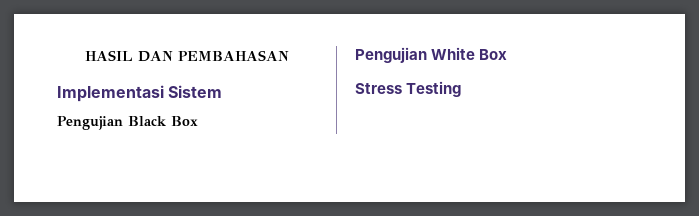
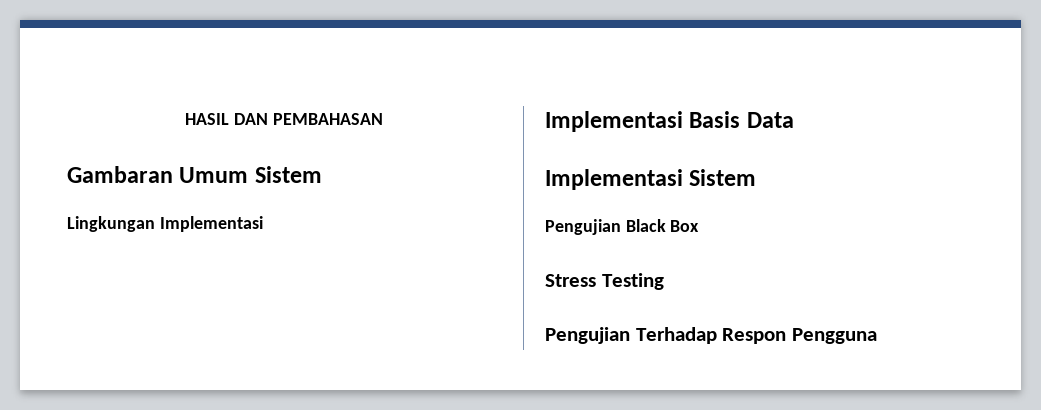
+ Gambaran Umum Sistem
+ Lingkungan Implementasi
+ Implementasi Basis Data
- Pengujian White Box
+ Pengujian Terhadap Respon Pengguna

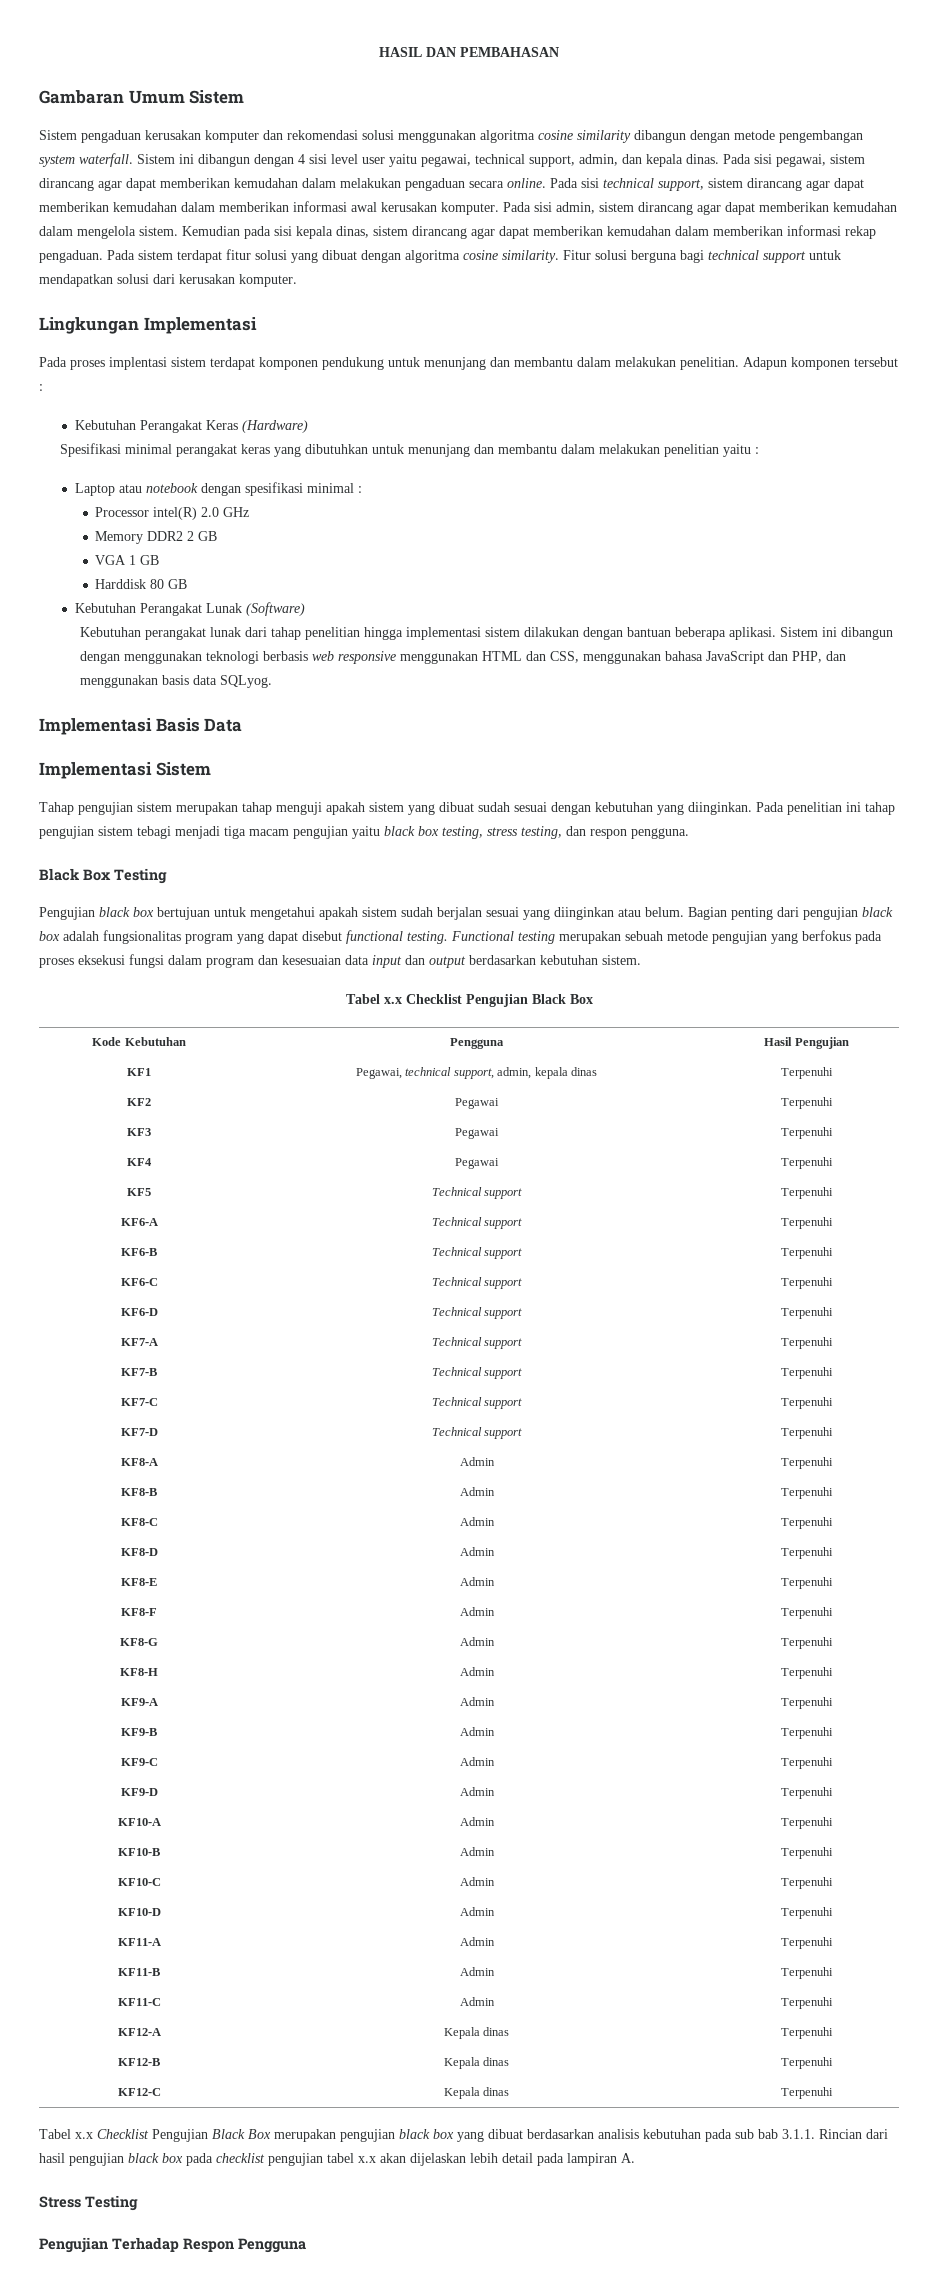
+ Sistem pengaduan kerusakan komputer dan rekomendasi solusi menggunakan algoritma cosine similarity dibangun dengan metode pengembangan system waterfall. Sistem ini dibangun dengan 4 sisi level user yaitu pegawai, technical support, admin, dan kepala dinas. Pada sisi pegawai, sistem dirancang agar dapat memberikan kemudahan dalam melakukan pengaduan secara online. Pada sisi technical support, sistem dirancang agar dapat memberikan kemudahan dalam memberikan informasi awal kerusakan komputer. Pada sisi admin, sistem dirancang agar dapat memberikan kemudahan dalam mengelola sistem. Kemudian pada sisi kepala dinas, sistem dirancang agar dapat memberikan kemudahan dalam memberikan informasi rekap pengaduan. Pada sistem terdapat fitur solusi yang dibuat dengan algoritma cosine similarity. Fitur solusi berguna bagi technical support untuk mendapatkan solusi dari kerusakan komputer.
  Lingkungan Implementasi
+ Pada proses implentasi sistem terdapat komponen pendukung untuk menunjang dan membantu dalam melakukan penelitian. Adapun komponen tersebut :
+ Kebutuhan Perangakat Keras (Hardware)
+ Spesifikasi minimal perangakat keras yang dibutuhkan untuk menunjang dan membantu dalam melakukan penelitian yaitu :
+ Laptop atau notebook dengan spesifikasi minimal :
+ Processor intel(R) 2.0 GHz
+ Memory DDR2 2 GB
+ VGA 1 GB
+ Harddisk 80 GB
+ Kebutuhan Perangakat Lunak (Software)
+ Kebutuhan perangakat lunak dari tahap penelitian hingga implementasi sistem dilakukan dengan bantuan beberapa aplikasi. Sistem ini dibangun dengan menggunakan teknologi berbasis web responsive menggunakan HTML dan CSS, menggunakan bahasa JavaScript dan PHP, dan menggunakan basis data SQLyog.
- Pengujian Black Box
+ Tahap pengujian sistem merupakan tahap menguji apakah sistem yang dibuat sudah sesuai dengan kebutuhan yang diinginkan. Pada penelitian ini tahap pengujian sistem tebagi menjadi tiga macam pengujian yaitu black box testing, stress testing, dan respon pengguna.
+ Black Box Testing
+ Pengujian black box bertujuan untuk mengetahui apakah sistem sudah berjalan sesuai yang diinginkan atau belum. Bagian penting dari pengujian black box adalah fungsionalitas program yang dapat disebut functional testing. Functional testing merupakan sebuah metode pengujian yang berfokus pada proses eksekusi fungsi dalam program dan kesesuaian data input dan output berdasarkan kebutuhan sistem.
+ Tabel x.x Checklist Pengujian Black Box
+ Kode Kebutuhan | Pengguna | Hasil Pengujian
+ KF1 | Pegawai, technical support, admin, kepala dinas | Terpenuhi
+ KF2 | Pegawai | Terpenuhi
+ KF3 | Pegawai | Terpenuhi
+ KF4 | Pegawai | Terpenuhi
+ KF5 | Technical support | Terpenuhi
+ KF6-A | Technical support | Terpenuhi
+ KF6-B | Technical support | Terpenuhi
+ KF6-C | Technical support | Terpenuhi
+ KF6-D | Technical support | Terpenuhi
+ KF7-A | Technical support | Terpenuhi
+ KF7-B | Technical support | Terpenuhi
+ KF7-C | Technical support | Terpenuhi
+ KF7-D | Technical support | Terpenuhi
+ KF8-A | Admin | Terpenuhi
+ KF8-B | Admin | Terpenuhi
+ KF8-C | Admin | Terpenuhi
+ KF8-D | Admin | Terpenuhi
+ KF8-E | Admin | Terpenuhi
+ KF8-F | Admin | Terpenuhi
+ KF8-G | Admin | Terpenuhi
+ KF8-H | Admin | Terpenuhi
+ KF9-A | Admin | Terpenuhi
+ KF9-B | Admin | Terpenuhi
+ KF9-C | Admin | Terpenuhi
+ KF9-D | Admin | Terpenuhi
+ KF10-A | Admin | Terpenuhi
+ KF10-B | Admin | Terpenuhi
+ KF10-C | Admin | Terpenuhi
+ KF10-D | Admin | Terpenuhi
+ KF11-A | Admin | Terpenuhi
+ KF11-B | Admin | Terpenuhi
+ KF11-C | Admin | Terpenuhi
+ KF12-A | Kepala dinas | Terpenuhi
+ KF12-B | Kepala dinas | Terpenuhi
+ KF12-C | Kepala dinas | Terpenuhi
+ Tabel x.x Checklist Pengujian Black Box merupakan pengujian black box yang dibuat berdasarkan analisis kebutuhan pada sub bab 3.1.1. Rincian dari hasil pengujian black box pada checklist pengujian tabel x.x akan dijelaskan lebih detail pada lampiran A.

